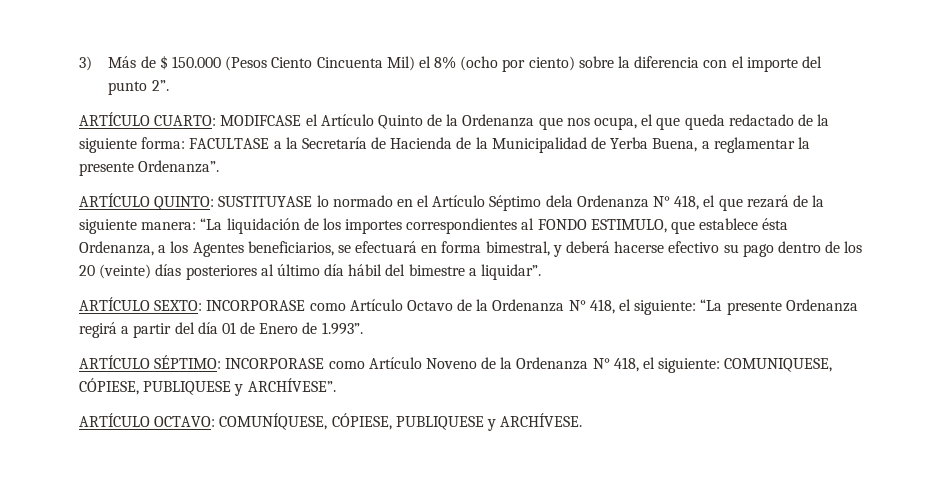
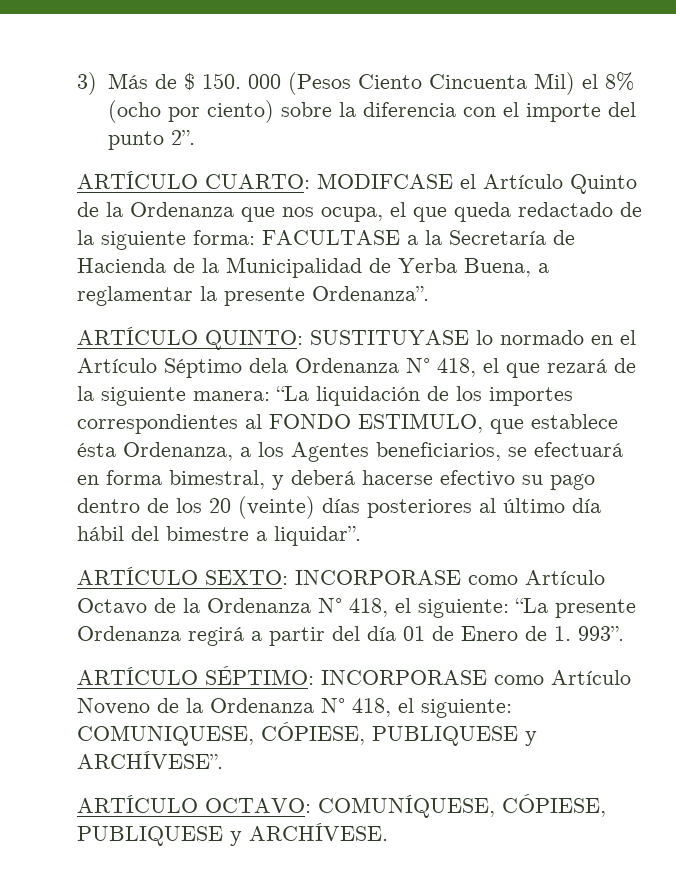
- 3) Más de $ 150.000 (Pesos Ciento Cincuenta Mil) el 8% (ocho por ciento) sobre la diferencia con el importe del punto 2”.
+ 3) Más de $ 150. 000 (Pesos Ciento Cincuenta Mil) el 8% (ocho por ciento) sobre la diferencia con el importe del punto 2”.
- ARTÍCULO SEXTO: INCORPORASE como Artículo Octavo de la Ordenanza N° 418, el siguiente: “La presente Ordenanza regirá a partir del día 01 de Enero de 1.993”.
+ ARTÍCULO SEXTO: INCORPORASE como Artículo Octavo de la Ordenanza N° 418, el siguiente: “La presente Ordenanza regirá a partir del día 01 de Enero de 1. 993”.

